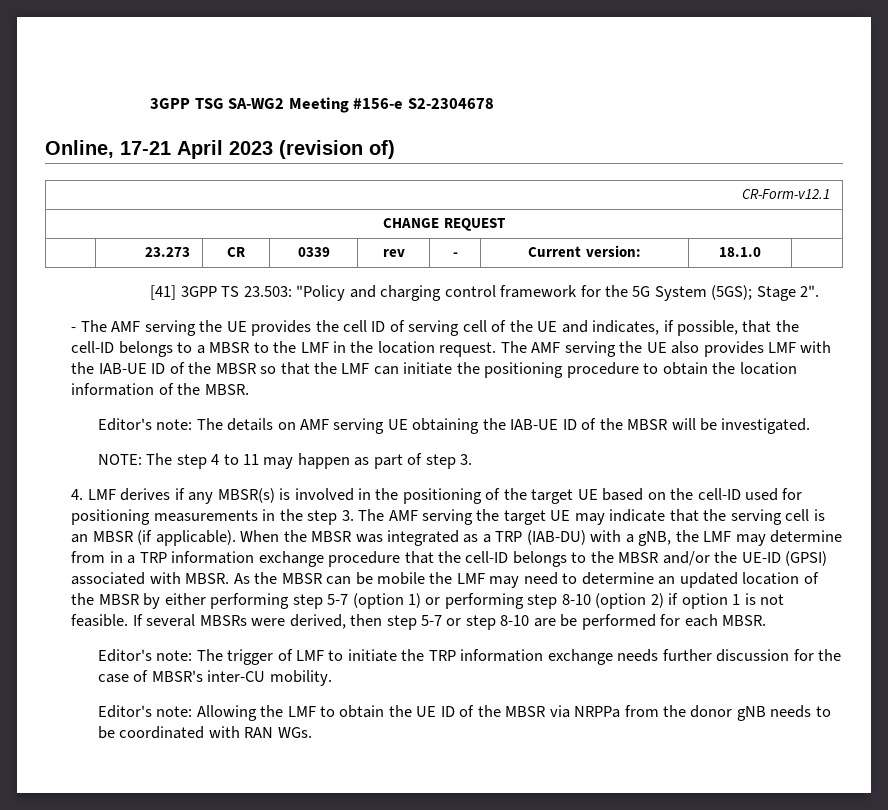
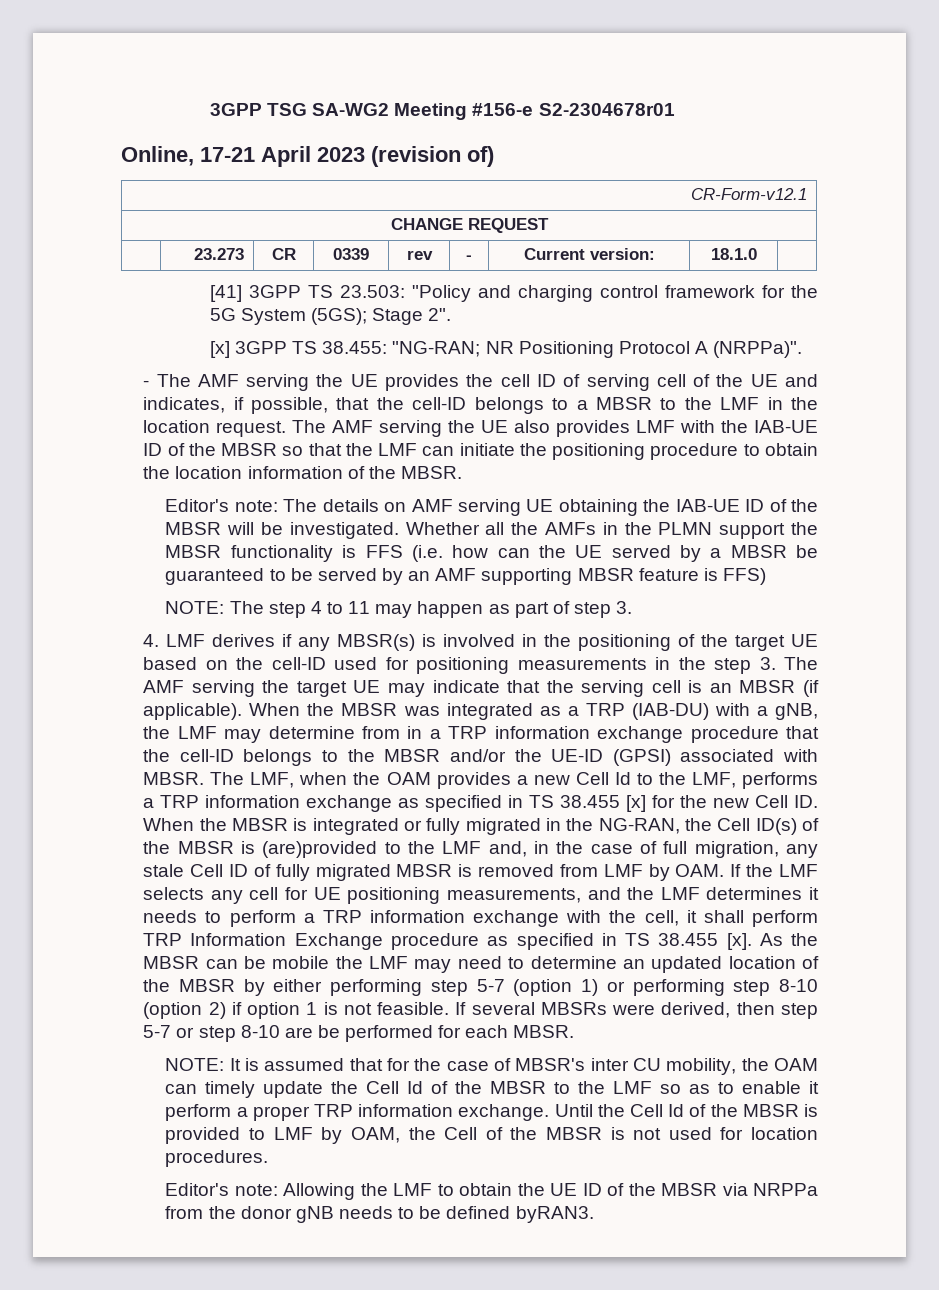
- 3GPP TSG SA-WG2 Meeting #156-e S2-2304678
+ 3GPP TSG SA-WG2 Meeting #156-e S2-2304678r01
+ [x] 3GPP TS 38.455: "NG-RAN; NR Positioning Protocol A (NRPPa)".
+ Whether all the AMFs in the PLMN support the MBSR functionality is FFS (i.e. how can the UE served by a MBSR be guaranteed to be served by an AMF supporting MBSR feature is FFS)
+ The LMF, when the OAM provides a new Cell Id to the LMF, performs a TRP information exchange as specified in TS 38.455 [x] for the new Cell ID. When the MBSR is integrated or fully migrated in the NG-RAN, the Cell ID(s) of the MBSR is (are)provided to the LMF and, in the case of full migration, any stale Cell ID of fully migrated MBSR is removed from LMF by OAM. If the LMF selects any cell for UE positioning measurements, and the LMF determines it needs to perform a TRP information exchange with the cell, it shall perform TRP Information Exchange procedure as specified in TS 38.455 [x].
- Editor's note: The trigger of LMF to initiate the TRP information exchange needs further discussion for the case of MBSR's inter-CU mobility.
+ NOTE: It is assumed that for the case of MBSR's inter CU mobility, the OAM can timely update the Cell Id of the MBSR to the LMF so as to enable it perform a proper TRP information exchange. Until the Cell Id of the MBSR is provided to LMF by OAM, the Cell of the MBSR is not used for location procedures.
- Editor's note: Allowing the LMF to obtain the UE ID of the MBSR via NRPPa from the donor gNB needs to be coordinated with RAN WGs.
+ Editor's note: Allowing the LMF to obtain the UE ID of the MBSR via NRPPa from the donor gNB needs to be defined byRAN3.

